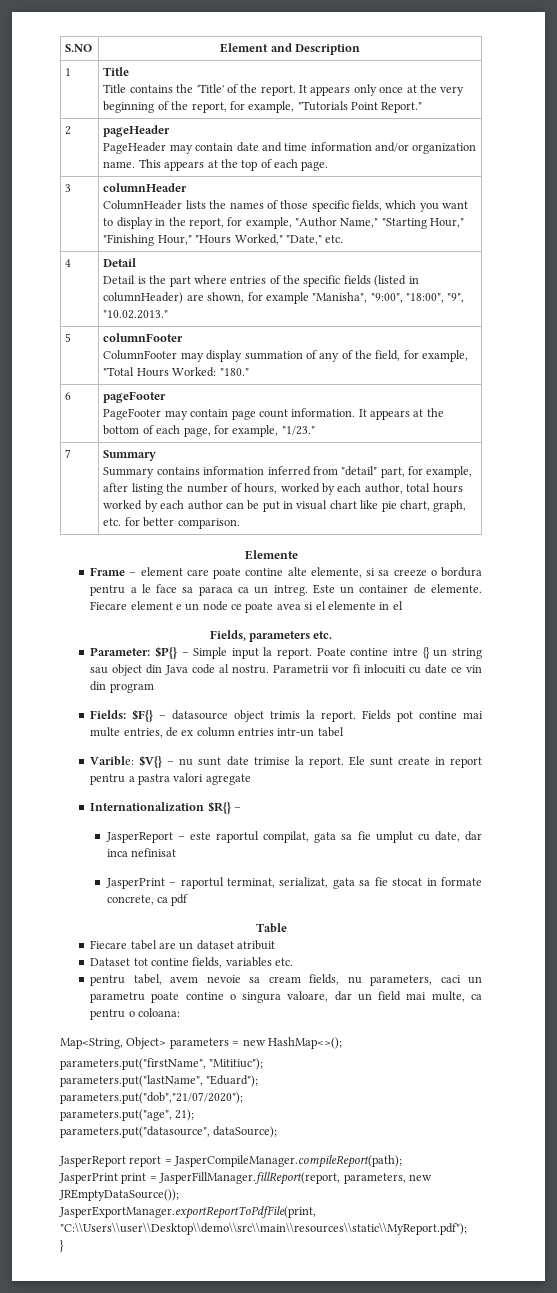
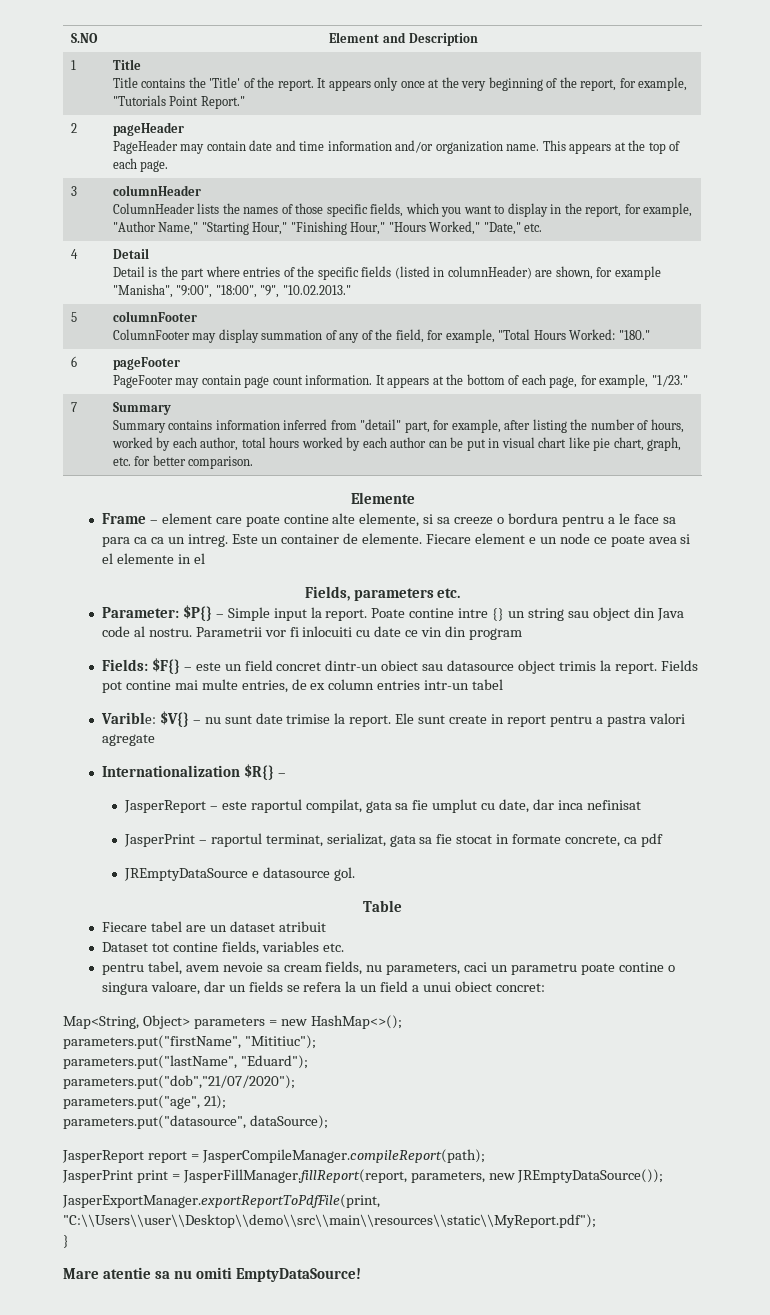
- Frame – element care poate contine alte elemente, si sa creeze o bordura pentru a le face sa paraca ca un intreg.
+ Frame – element care poate contine alte elemente, si sa creeze o bordura pentru a le face sa para ca ca un intreg.
- Fields: $F{} – datasource object trimis la report.
+ Fields: $F{} – este un field concret dintr-un obiect sau datasource object trimis la report.
+ JREmptyDataSource e datasource gol.
- pentru tabel, avem nevoie sa cream fields, nu parameters, caci un parametru poate contine o singura valoare, dar un field mai multe, ca pentru o coloana:
+ pentru tabel, avem nevoie sa cream fields, nu parameters, caci un parametru poate contine o singura valoare, dar un fields se refera la un field a unui obiect concret:
+ Mare atentie sa nu omiti EmptyDataSource!

